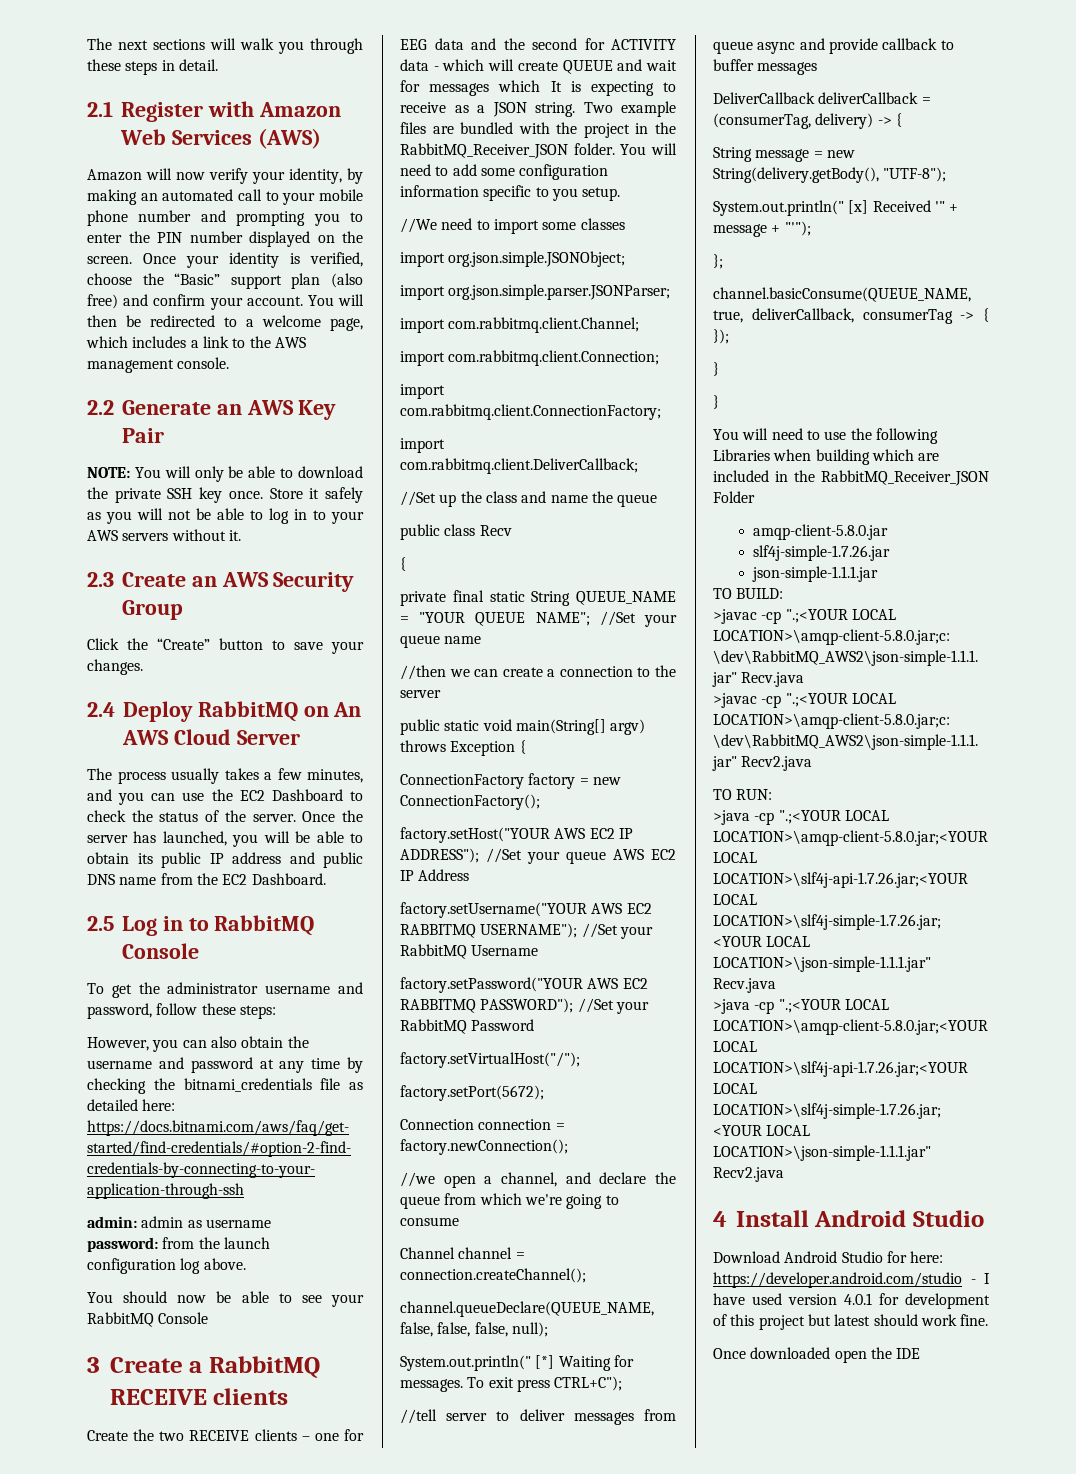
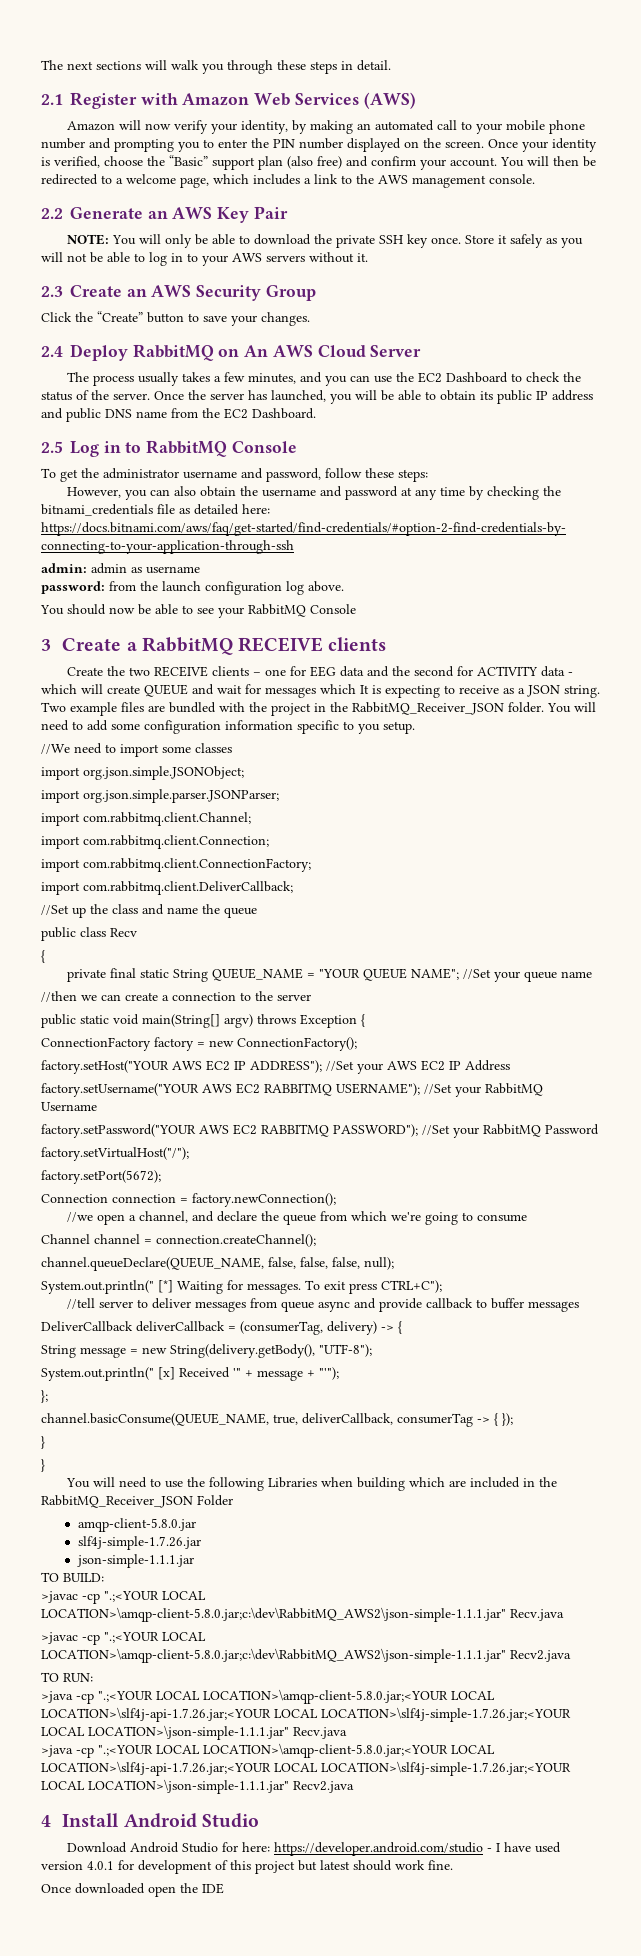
- factory.setHost("YOUR AWS EC2 IP ADDRESS"); //Set your queue AWS EC2 IP Address
+ factory.setHost("YOUR AWS EC2 IP ADDRESS"); //Set your AWS EC2 IP Address

